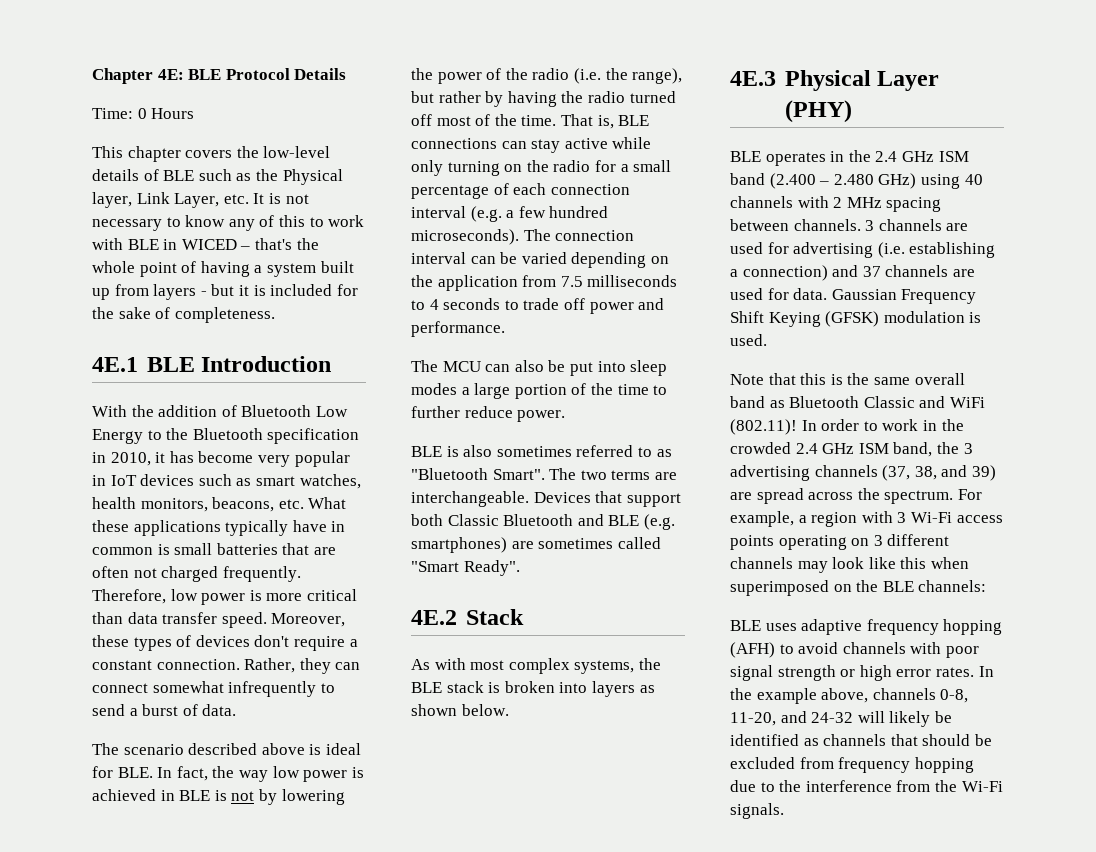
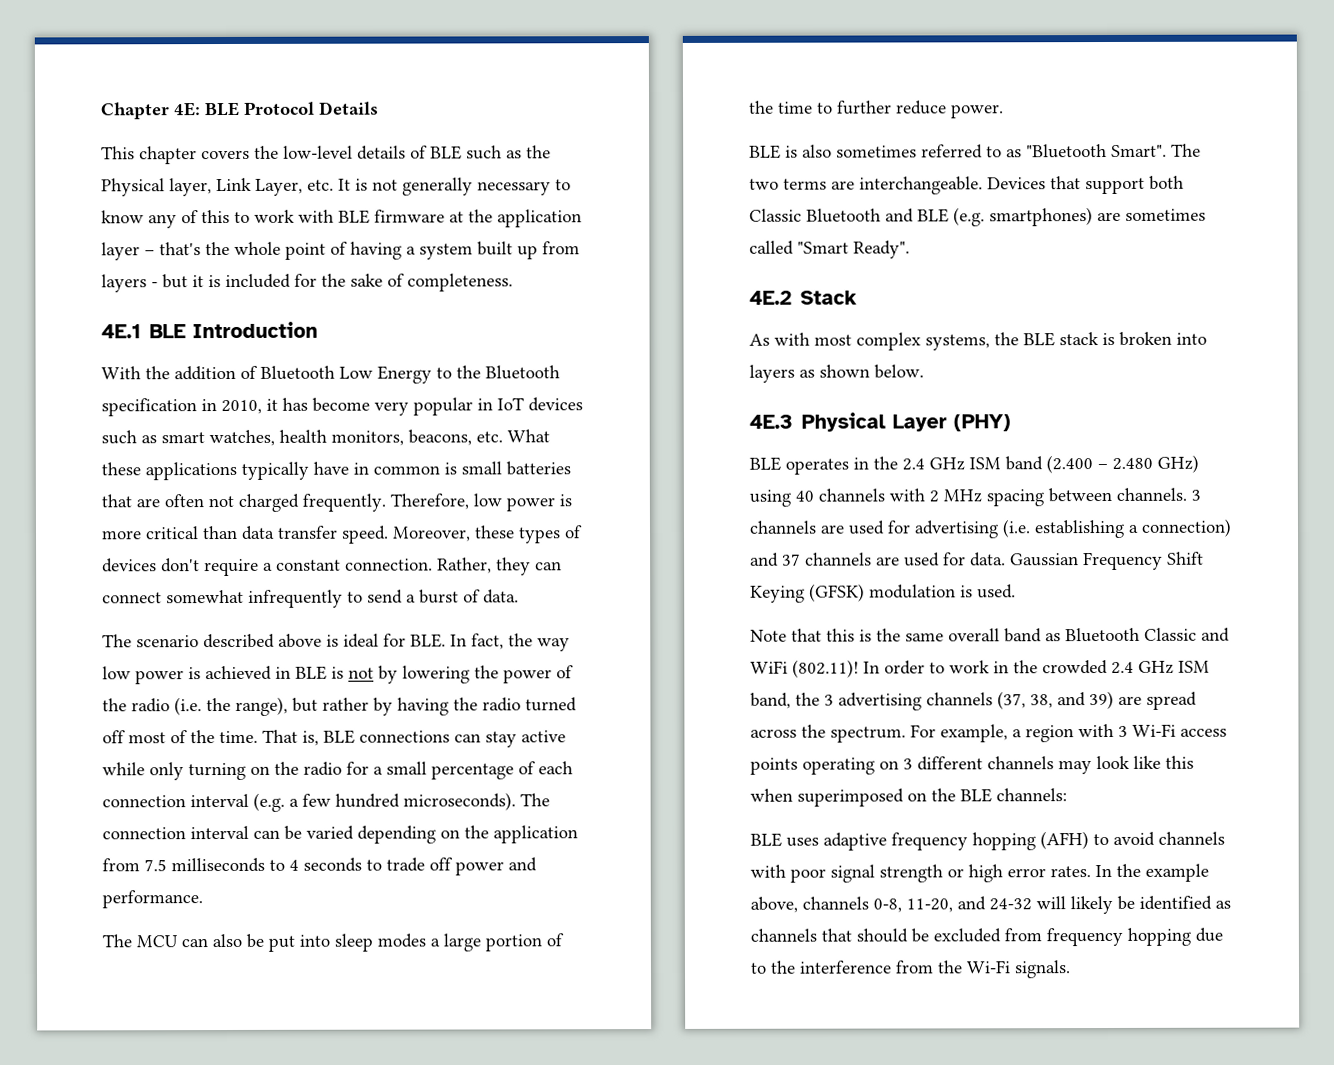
- Time: 0 Hours
- This chapter covers the low-level details of BLE such as the Physical layer, Link Layer, etc. It is not necessary to know any of this to work with BLE in WICED – that's the whole point of having a system built up from layers - but it is included for the sake of completeness.
+ This chapter covers the low-level details of BLE such as the Physical layer, Link Layer, etc. It is not generally necessary to know any of this to work with BLE firmware at the application layer – that's the whole point of having a system built up from layers - but it is included for the sake of completeness.

